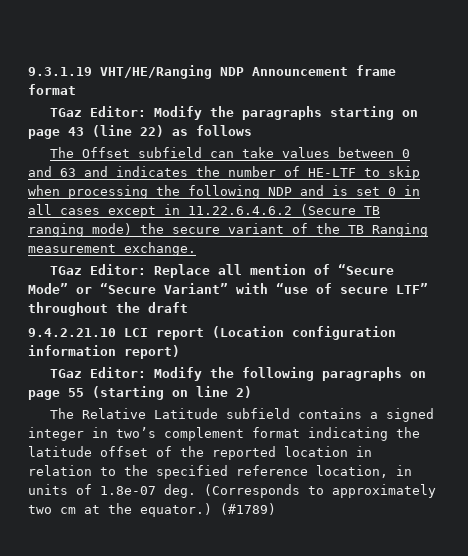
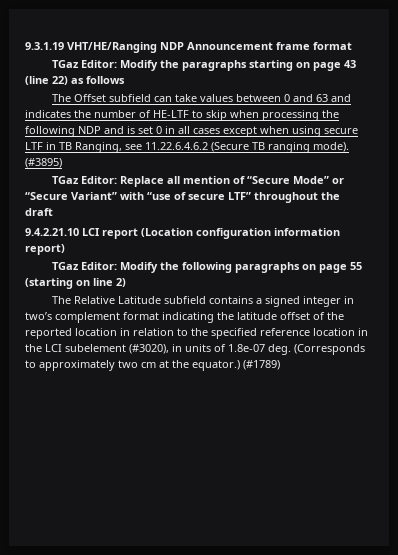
- The Offset subfield can take values between 0 and 63 and indicates the number of HE-LTF to skip when processing the following NDP and is set 0 in all cases except in 11.22.6.4.6.2 (Secure TB ranging mode) the secure variant of the TB Ranging measurement exchange.
+ The Offset subfield can take values between 0 and 63 and indicates the number of HE-LTF to skip when processing the following NDP and is set 0 in all cases except when using secure LTF in TB Ranging, see 11.22.6.4.6.2 (Secure TB ranging mode). (#3895)
- The Relative Latitude subfield contains a signed integer in two’s complement format indicating the latitude offset of the reported location in relation to the specified reference location, in units of 1.8e-07 deg.
+ The Relative Latitude subfield contains a signed integer in two’s complement format indicating the latitude offset of the reported location in relation to the specified reference location in the LCI subelement (#3020), in units of 1.8e-07 deg.

